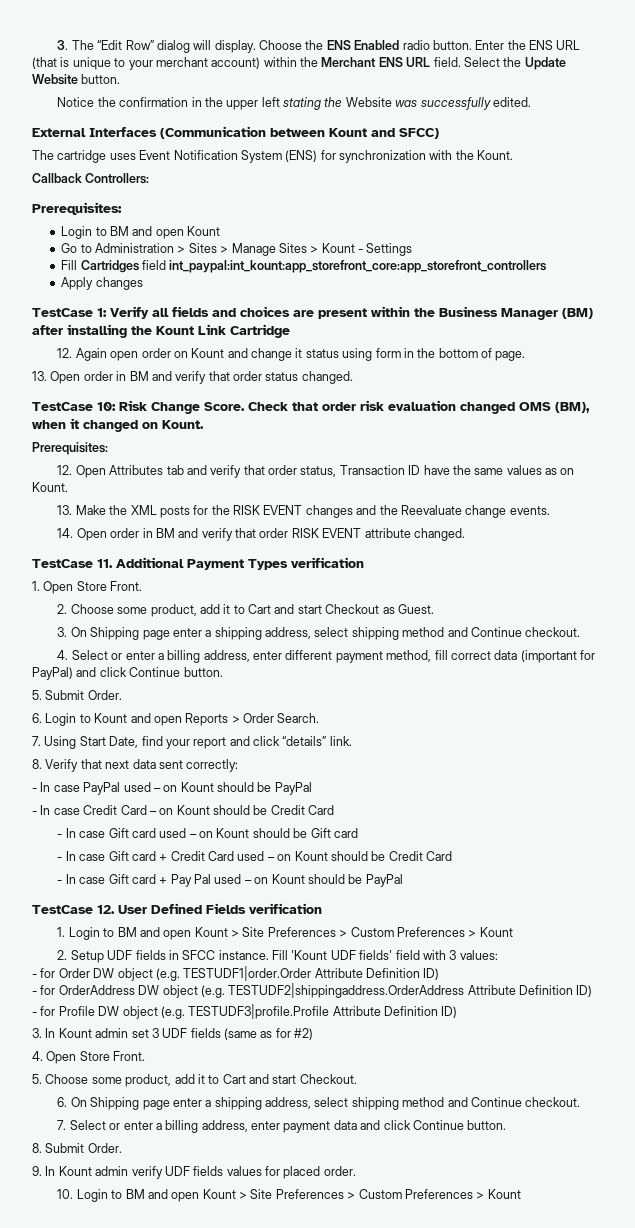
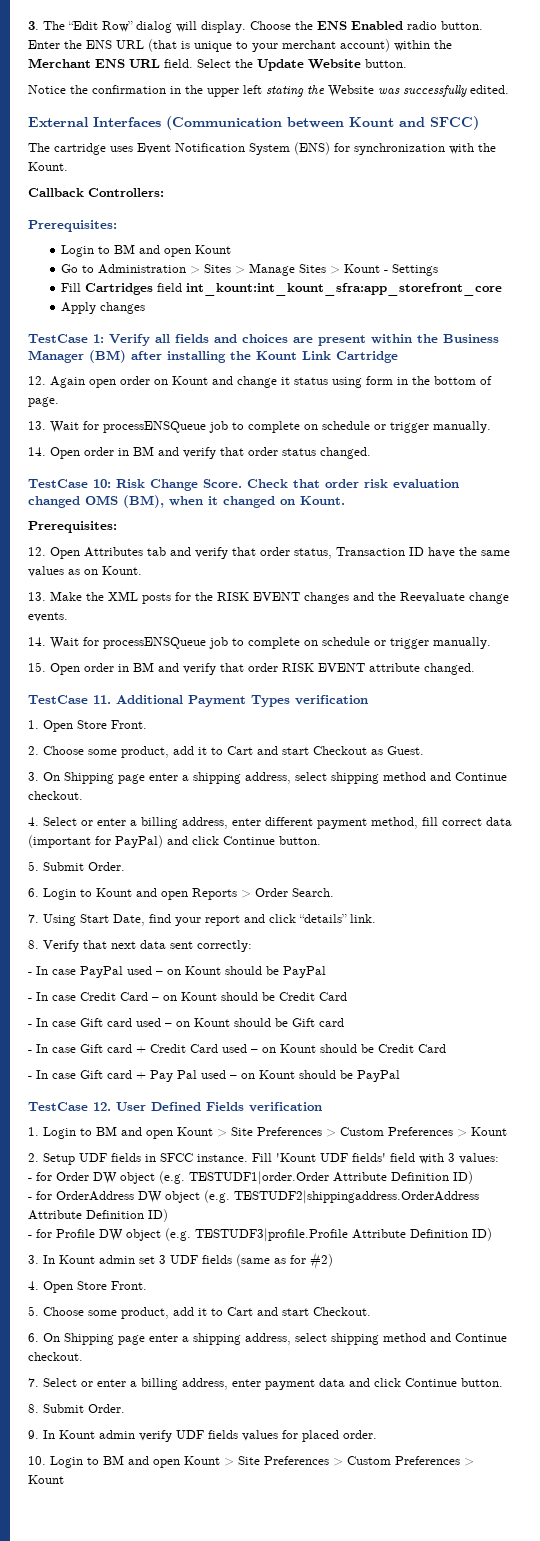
- Fill Cartridges field int_paypal:int_kount:app_storefront_core:app_storefront_controllers
+ Fill Cartridges field int_kount:int_kount_sfra:app_storefront_core
- 13. Open order in BM and verify that order status changed.
+ 13. Wait for processENSQueue job to complete on schedule or trigger manually.
+ 14. Open order in BM and verify that order status changed.
- 14. Open order in BM and verify that order RISK EVENT attribute changed.
+ 14. Wait for processENSQueue job to complete on schedule or trigger manually.
+ 15. Open order in BM and verify that order RISK EVENT attribute changed.

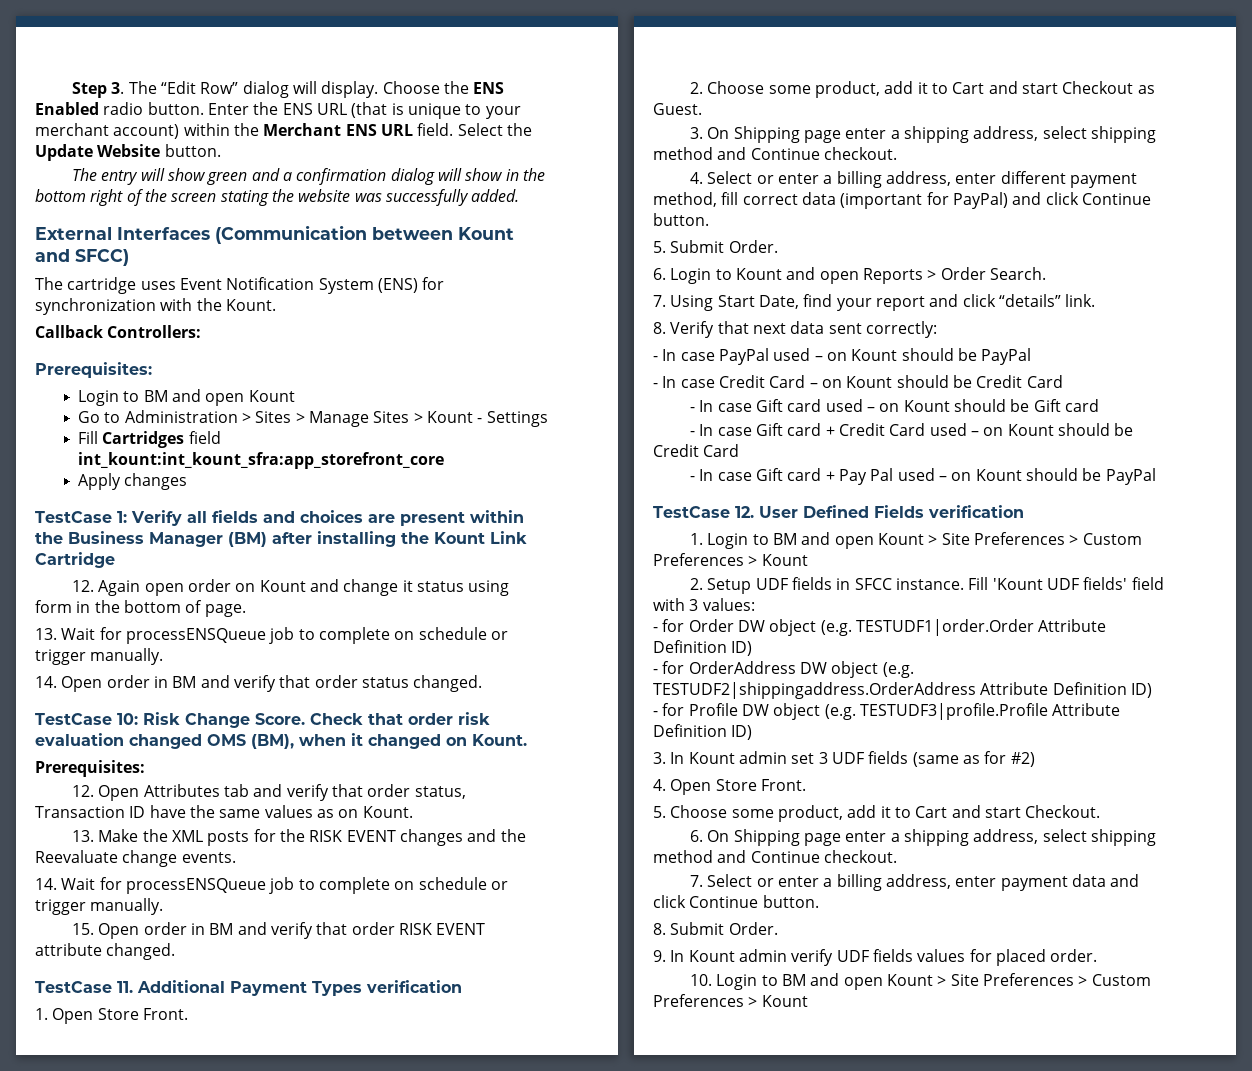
- 3. The “Edit Row” dialog will display.
+ Step 3. The “Edit Row” dialog will display.
- Notice the confirmation in the upper left stating the Website was successfully edited.
+ The entry will show green and a confirmation dialog will show in the bottom right of the screen stating the website was successfully added.

